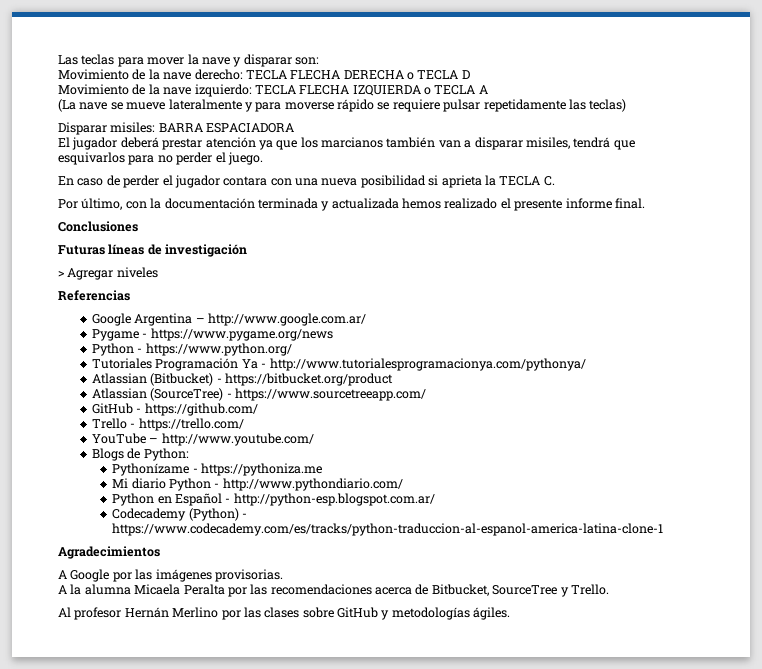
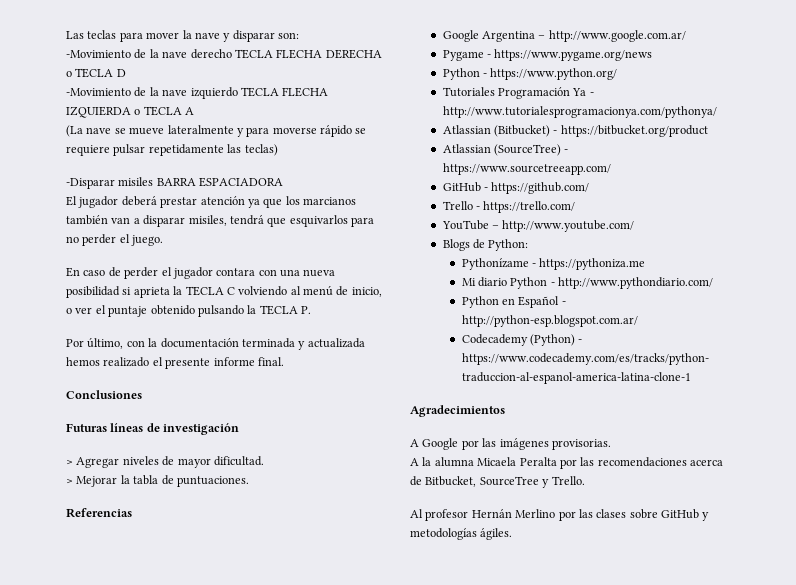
- Movimiento de la nave derecho: TECLA FLECHA DERECHA o TECLA D
+ -Movimiento de la nave derecho TECLA FLECHA DERECHA o TECLA D
- Movimiento de la nave izquierdo: TECLA FLECHA IZQUIERDA o TECLA A
+ -Movimiento de la nave izquierdo TECLA FLECHA IZQUIERDA o TECLA A
- Disparar misiles: BARRA ESPACIADORA
+ -Disparar misiles BARRA ESPACIADORA
- En caso de perder el jugador contara con una nueva posibilidad si aprieta la TECLA C.
+ En caso de perder el jugador contara con una nueva posibilidad si aprieta la TECLA C volviendo al menú de inicio, o ver el puntaje obtenido pulsando la TECLA P.
- > Agregar niveles
+ > Agregar niveles de mayor dificultad.
+ > Mejorar la tabla de puntuaciones.

